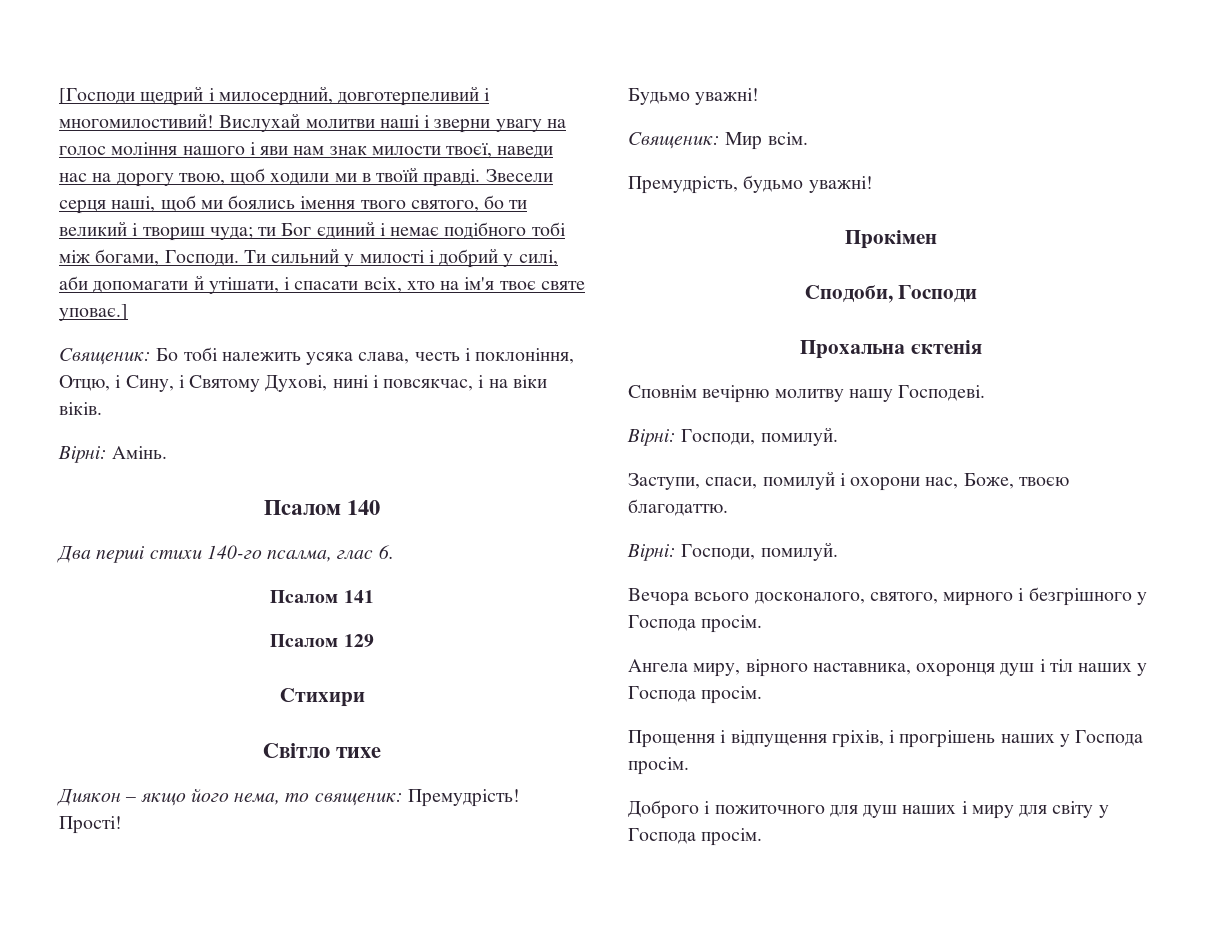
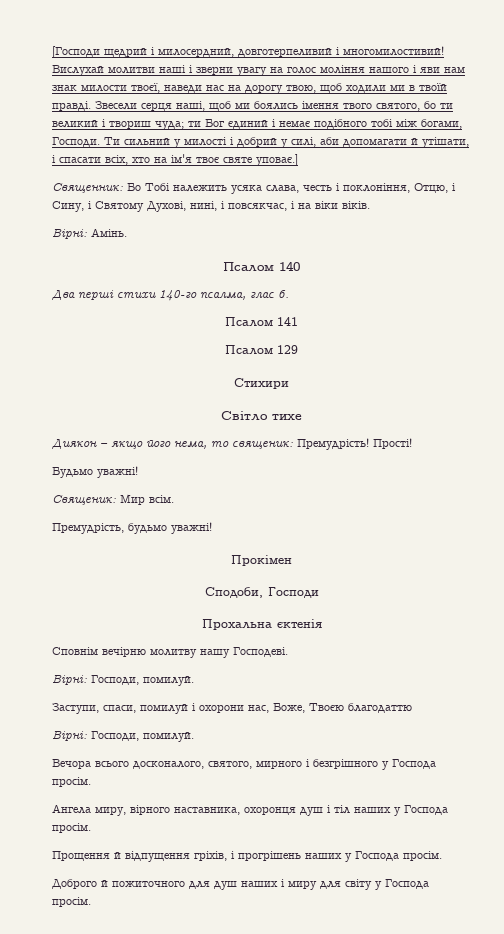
- Священик: Бо тобі належить усяка слава, честь і поклоніння, Отцю, і Сину, і Святому Духові, нині і повсякчас, і на віки віків.
+ Священник: Бо Тобі належить усяка слава, честь і поклоніння, Отцю, і Сину, і Святому Духові, нині, і повсякчас, і на віки віків.
- Заступи, спаси, помилуй і охорони нас, Боже, твоєю благодаттю.
+ Заступи, спаси, помилуй і охорони нас, Боже, Твоєю благодаттю
- Прощення і відпущення гріхів, і прогрішень наших у Господа просім.
+ Прощення й відпущення гріхів, і прогрішень наших у Господа просім.
- Доброго і пожиточного для душ наших і миру для світу у Господа просім.
+ Доброго й пожиточного для душ наших і миру для світу у Господа просім.

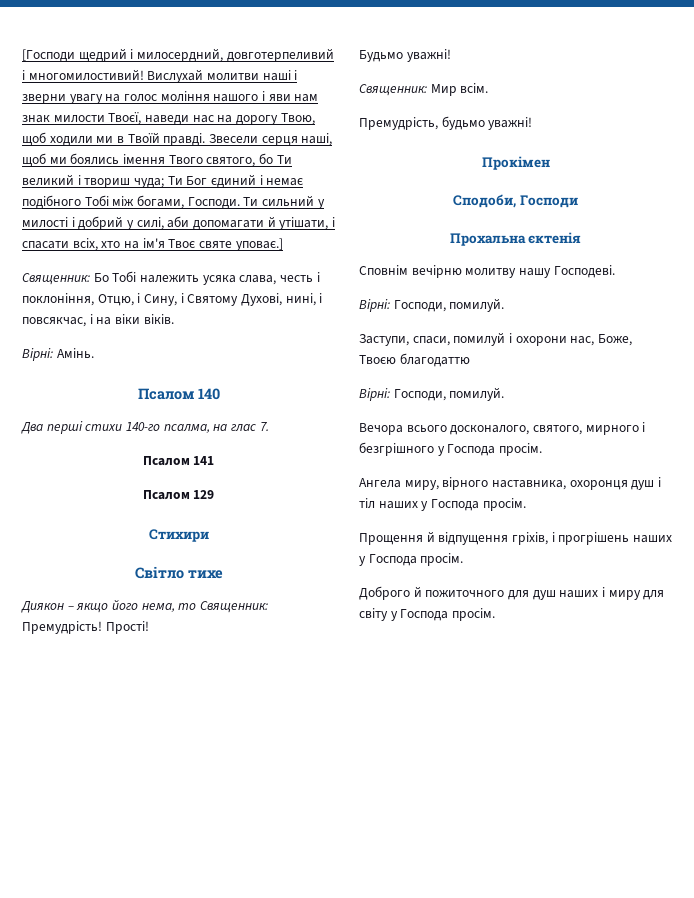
- Вислухай молитви наші і зверни увагу на голос моління нашого і яви нам знак милости твоєї, наведи нас на дорогу твою, щоб ходили ми в твоїй правді.
+ Вислухай молитви наші і зверни увагу на голос моління нашого і яви нам знак милости Твоєї, наведи нас на дорогу Твою, щоб ходили ми в Твоїй правді.
- Звесели серця наші, щоб ми боялись імення твого святого, бо ти великий і твориш чуда; ти Бог єдиний і немає подібного тобі між богами, Господи.
+ Звесели серця наші, щоб ми боялись імення Твого святого, бо Ти великий і твориш чуда; Ти Бог єдиний і немає подібного Тобі між богами, Господи.
- Ти сильний у милості і добрий у силі, аби допомагати й утішати, і спасати всіх, хто на ім'я твоє святе уповає.]
+ Ти сильний у милості і добрий у силі, аби допомагати й утішати, і спасати всіх, хто на ім'я Твоє святе уповає.]
- Два перші стихи 140-го псалма, глас 6.
+ Два перші стихи 140-го псалма, на глас 7.
- Диякон – якщо його нема, то священик: Премудрість!
+ Диякон – якщо його нема, то Священник: Премудрість!
- Священик: Мир всім.
+ Священник: Мир всім.

